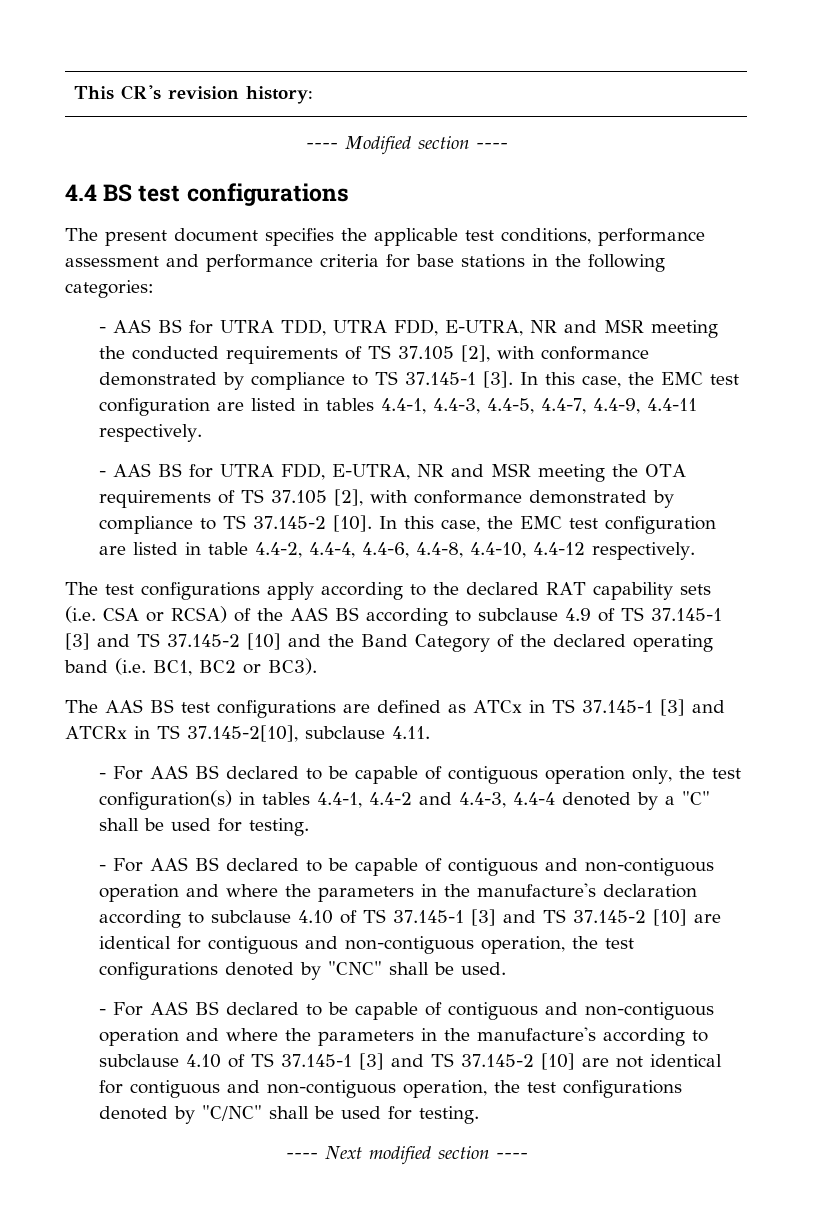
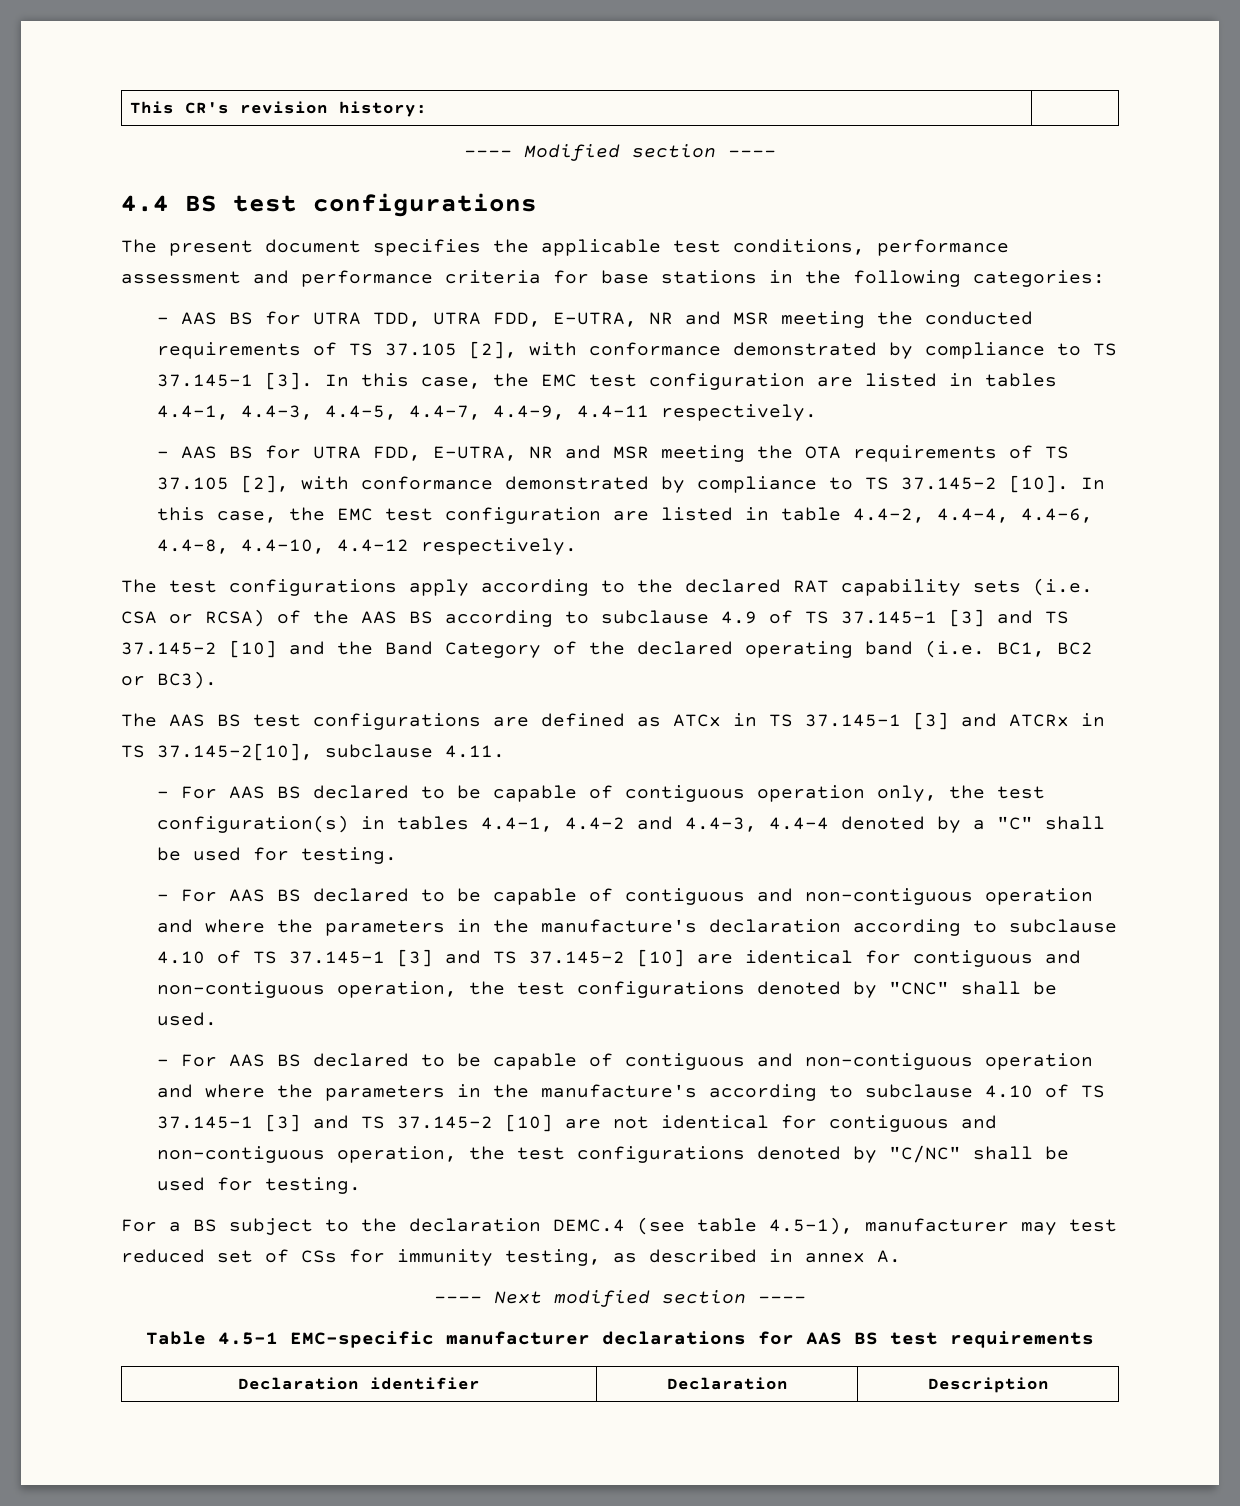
+ For a BS subject to the declaration DEMC.4 (see table 4.5-1), manufacturer may test reduced set of CSs for immunity testing, as described in annex A.
+ Table 4.5-1 EMC-specific manufacturer declarations for AAS BS test requirements
+ Declaration identifier | Declaration | Description

